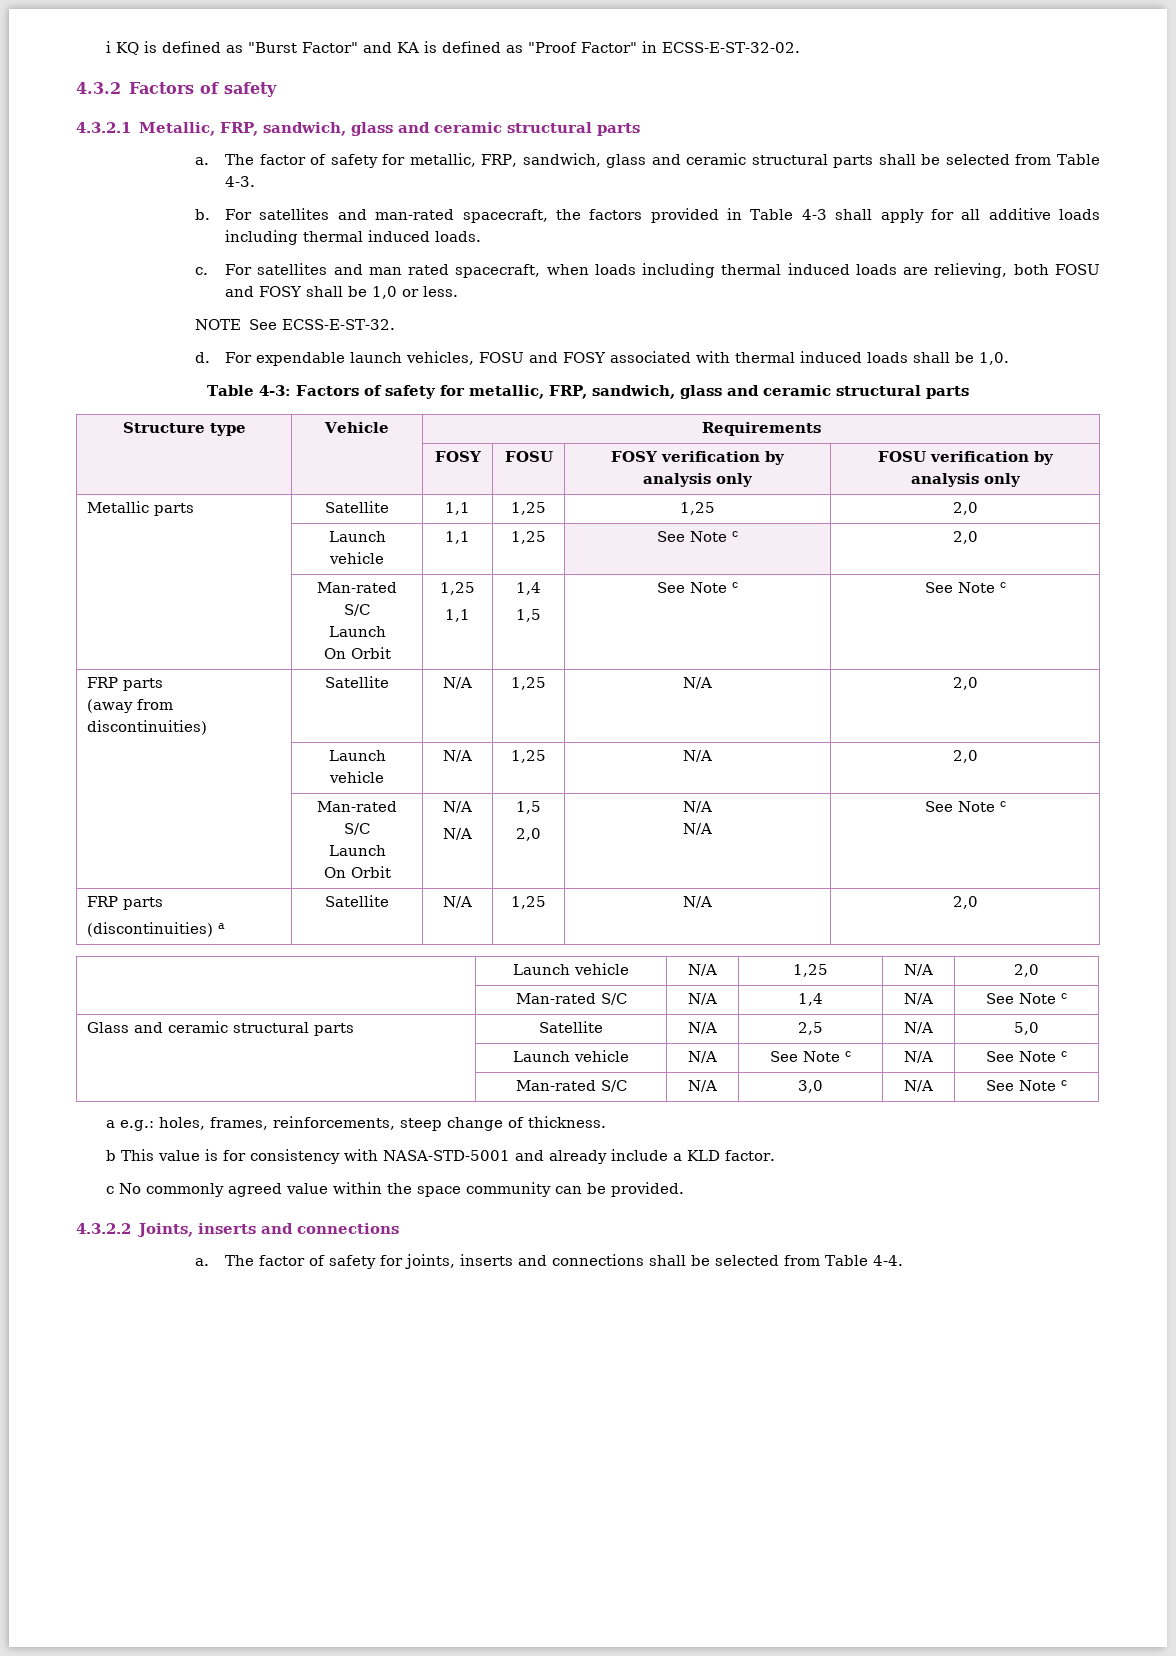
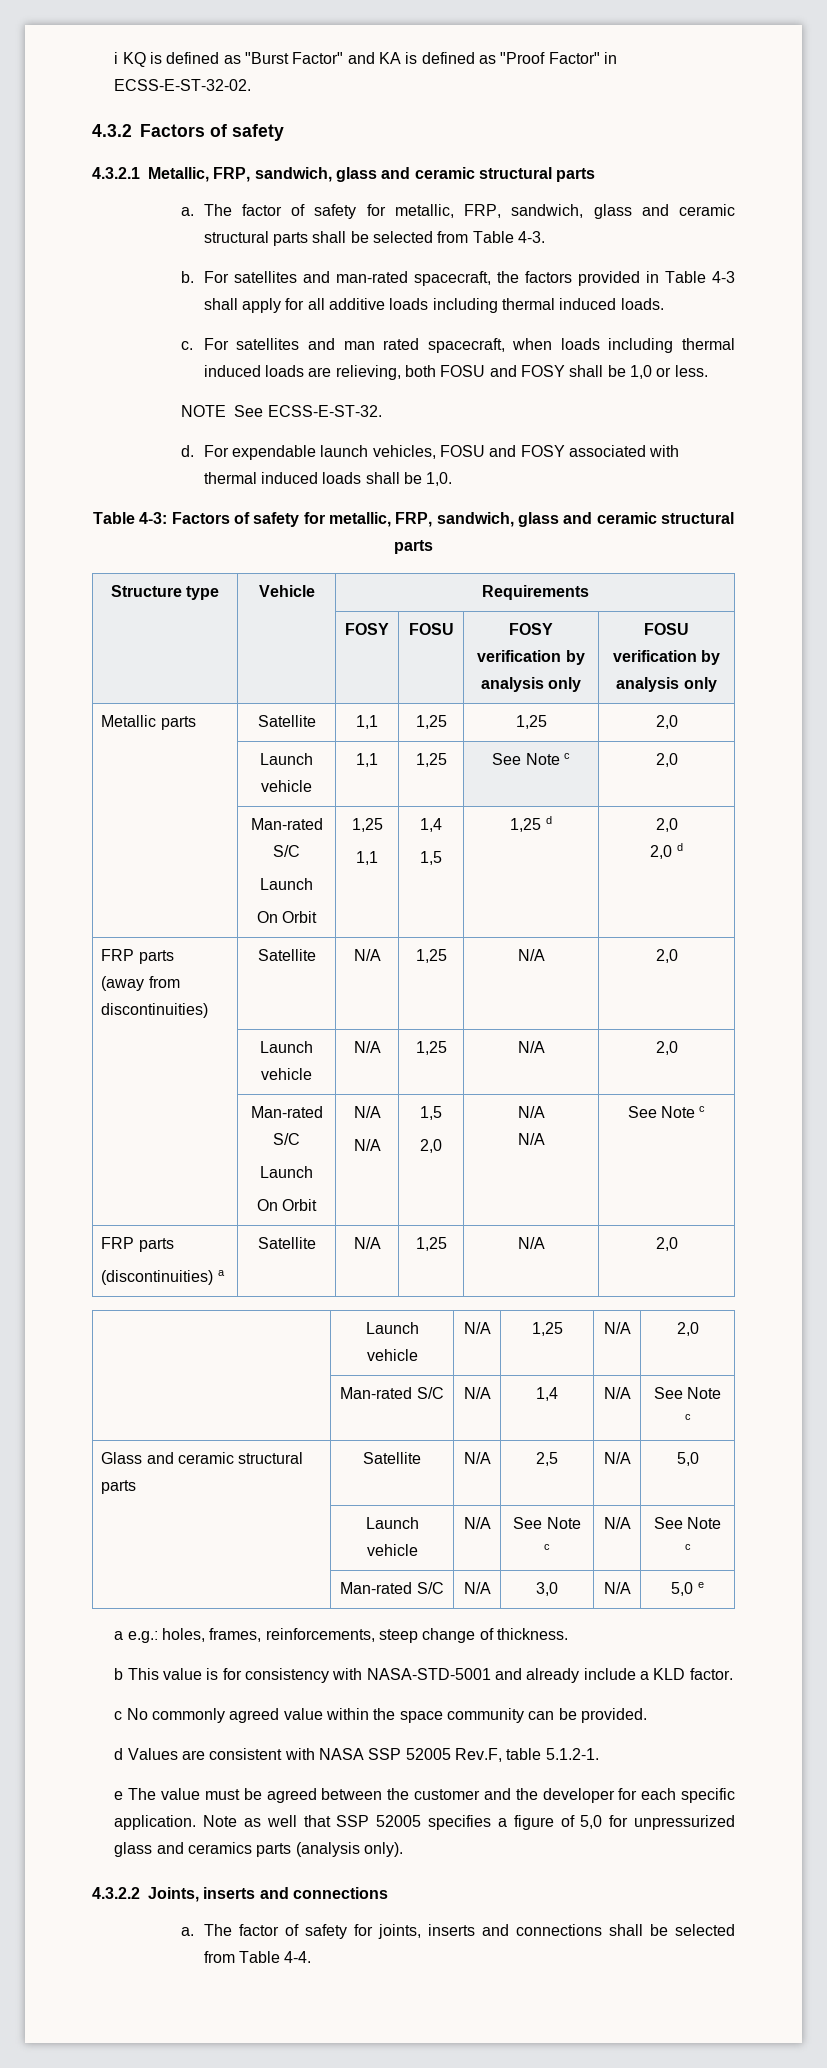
  | Launch vehicle | 1,1 | 1,25 | See Note c | 2,0
  | Man-rated S/C
  Launch
  On Orbit | 1,25
  1,1 | 1,4
- 1,5 | See Note c | See Note c
+ 1,5 | 1,25 d | 2,0
+ 2,0 d
- | Man-rated S/C | N/A | 3,0 | N/A | See Note c
+ | Man-rated S/C | N/A | 3,0 | N/A | 5,0 e
+ d Values are consistent with NASA SSP 52005 Rev.F, table 5.1.2-1.
+ e The value must be agreed between the customer and the developer for each specific application. Note as well that SSP 52005 specifies a figure of 5,0 for unpressurized glass and ceramics parts (analysis only).

